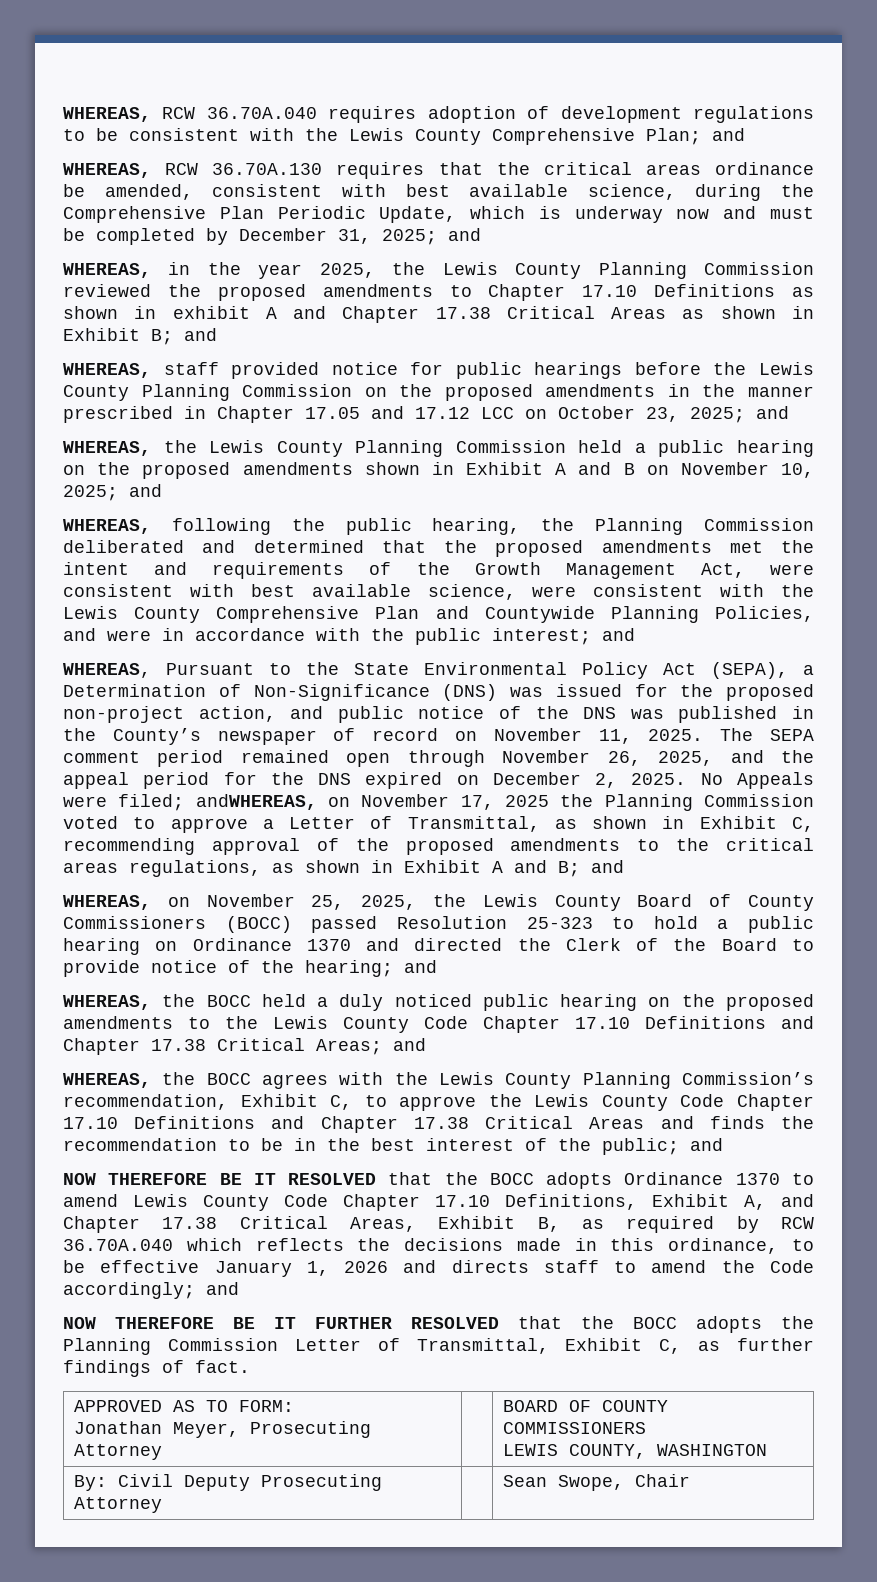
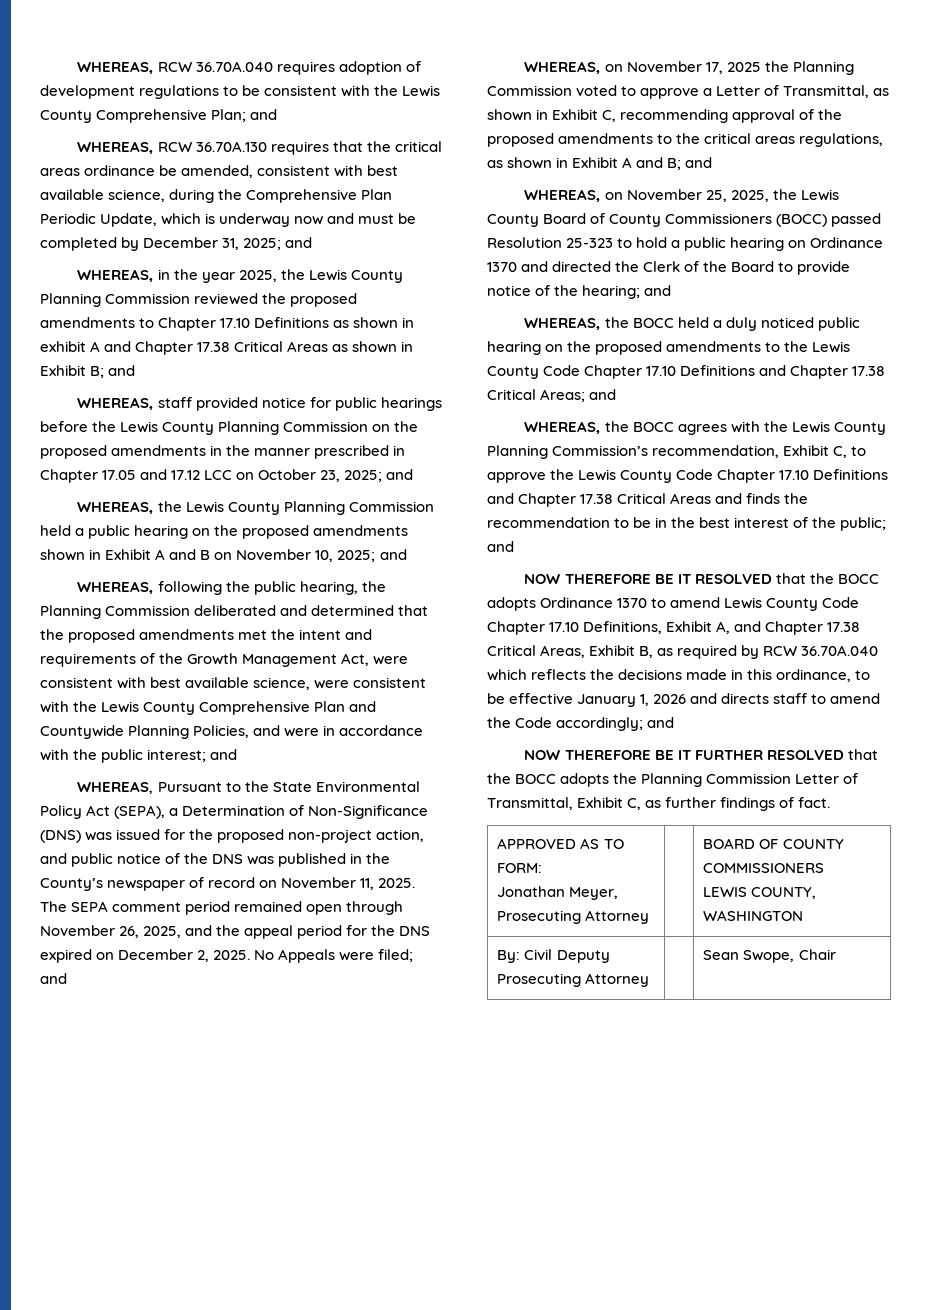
- No Appeals were filed; andWHEREAS, on November 17, 2025 the Planning Commission voted to approve a Letter of Transmittal, as shown in Exhibit C, recommending approval of the proposed amendments to the critical areas regulations, as shown in Exhibit A and B; and
+ No Appeals were filed; and
+ WHEREAS, on November 17, 2025 the Planning Commission voted to approve a Letter of Transmittal, as shown in Exhibit C, recommending approval of the proposed amendments to the critical areas regulations, as shown in Exhibit A and B; and

